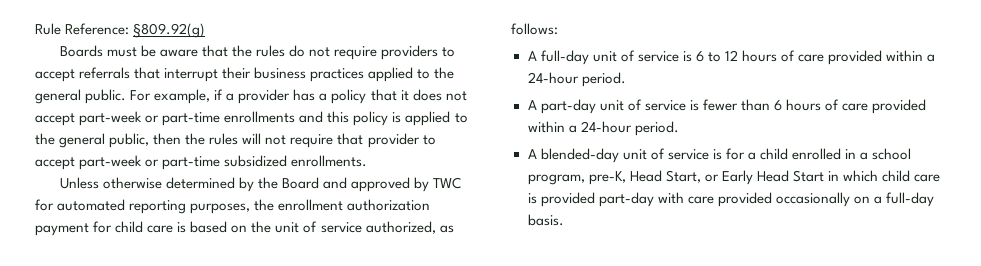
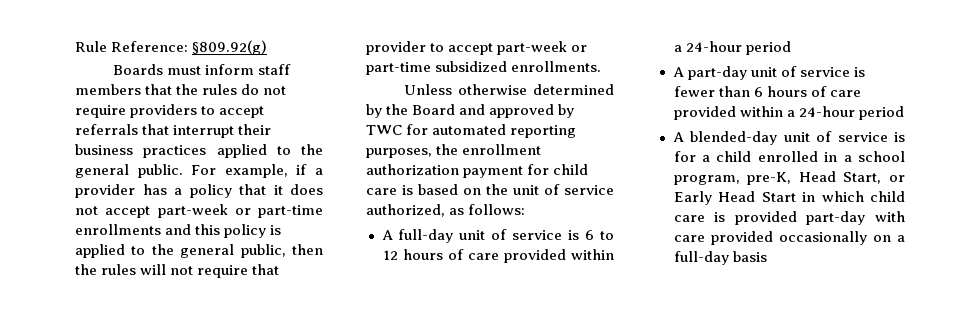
- Boards must be aware that the rules do not require providers to accept referrals that interrupt their business practices applied to the general public.
+ Boards must inform staff members that the rules do not require providers to accept referrals that interrupt their business practices applied to the general public.
- A full-day unit of service is 6 to 12 hours of care provided within a 24-hour period.
+ A full-day unit of service is 6 to 12 hours of care provided within a 24-hour period
- A part-day unit of service is fewer than 6 hours of care provided within a 24-hour period.
+ A part-day unit of service is fewer than 6 hours of care provided within a 24-hour period
- A blended-day unit of service is for a child enrolled in a school program, pre-K, Head Start, or Early Head Start in which child care is provided part-day with care provided occasionally on a full-day basis.
+ A blended-day unit of service is for a child enrolled in a school program, pre-K, Head Start, or Early Head Start in which child care is provided part-day with care provided occasionally on a full-day basis

